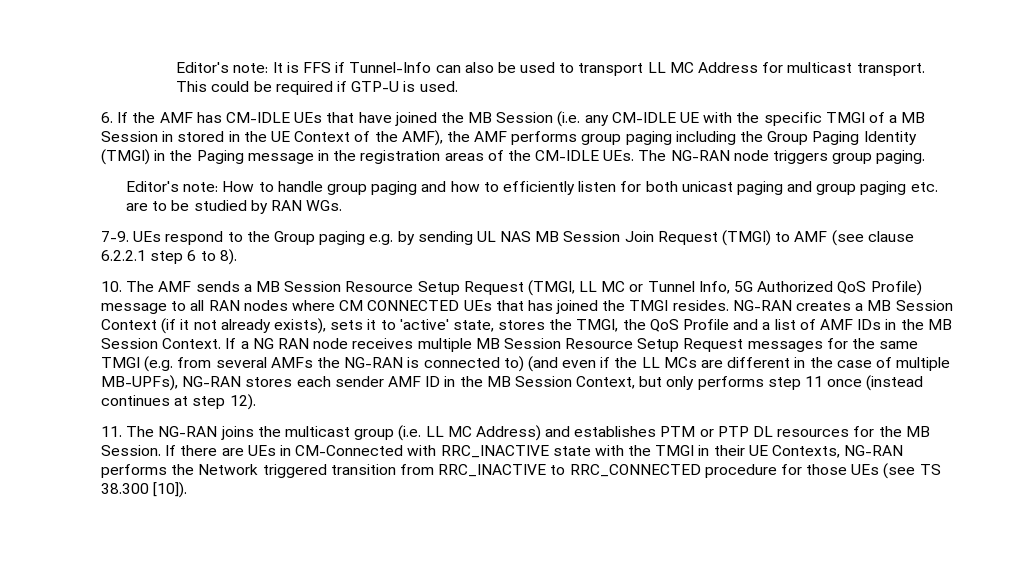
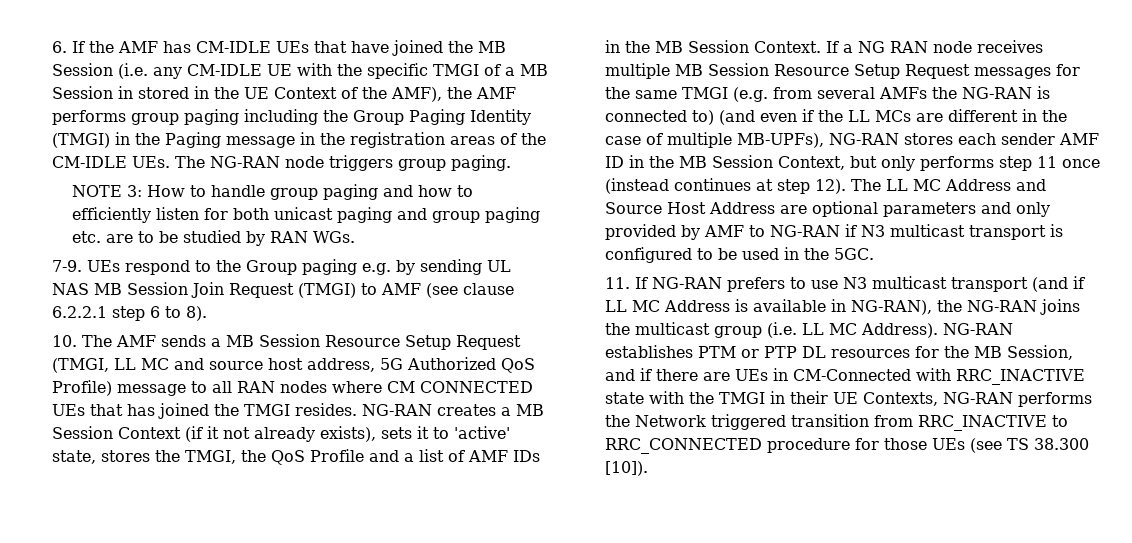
- Editor's note: It is FFS if Tunnel-Info can also be used to transport LL MC Address for multicast transport. This could be required if GTP-U is used.
- Editor's note: How to handle group paging and how to efficiently listen for both unicast paging and group paging etc. are to be studied by RAN WGs.
+ NOTE 3: How to handle group paging and how to efficiently listen for both unicast paging and group paging etc. are to be studied by RAN WGs.
- 10. The AMF sends a MB Session Resource Setup Request (TMGI, LL MC or Tunnel Info, 5G Authorized QoS Profile) message to all RAN nodes where CM CONNECTED UEs that has joined the TMGI resides.
+ 10. The AMF sends a MB Session Resource Setup Request (TMGI, LL MC and source host address, 5G Authorized QoS Profile) message to all RAN nodes where CM CONNECTED UEs that has joined the TMGI resides.
- If a NG RAN node receives multiple MB Session Resource Setup Request messages for the same TMGI (e.g. from several AMFs the NG-RAN is connected to) (and even if the LL MCs are different in the case of multiple MB-UPFs), NG-RAN stores each sender AMF ID in the MB Session Context, but only performs step 11 once (instead continues at step 12).
- 11. The NG-RAN joins the multicast group (i.e. LL MC Address) and establishes PTM or PTP DL resources for the MB Session. If there are UEs in CM-Connected with RRC_INACTIVE state with the TMGI in their UE Contexts, NG-RAN performs the Network triggered transition from RRC_INACTIVE to RRC_CONNECTED procedure for those UEs (see TS 38.300 [10]).
+ If a NG RAN node receives multiple MB Session Resource Setup Request messages for the same TMGI (e.g. from several AMFs the NG-RAN is connected to) (and even if the LL MCs are different in the case of multiple MB-UPFs), NG-RAN stores each sender AMF ID in the MB Session Context, but only performs step 11 once (instead continues at step 12). The LL MC Address and Source Host Address are optional parameters and only provided by AMF to NG-RAN if N3 multicast transport is configured to be used in the 5GC.
+ 11. If NG-RAN prefers to use N3 multicast transport (and if LL MC Address is available in NG-RAN), the NG-RAN joins the multicast group (i.e. LL MC Address). NG-RAN establishes PTM or PTP DL resources for the MB Session, and if there are UEs in CM-Connected with RRC_INACTIVE state with the TMGI in their UE Contexts, NG-RAN performs the Network triggered transition from RRC_INACTIVE to RRC_CONNECTED procedure for those UEs (see TS 38.300 [10]).

